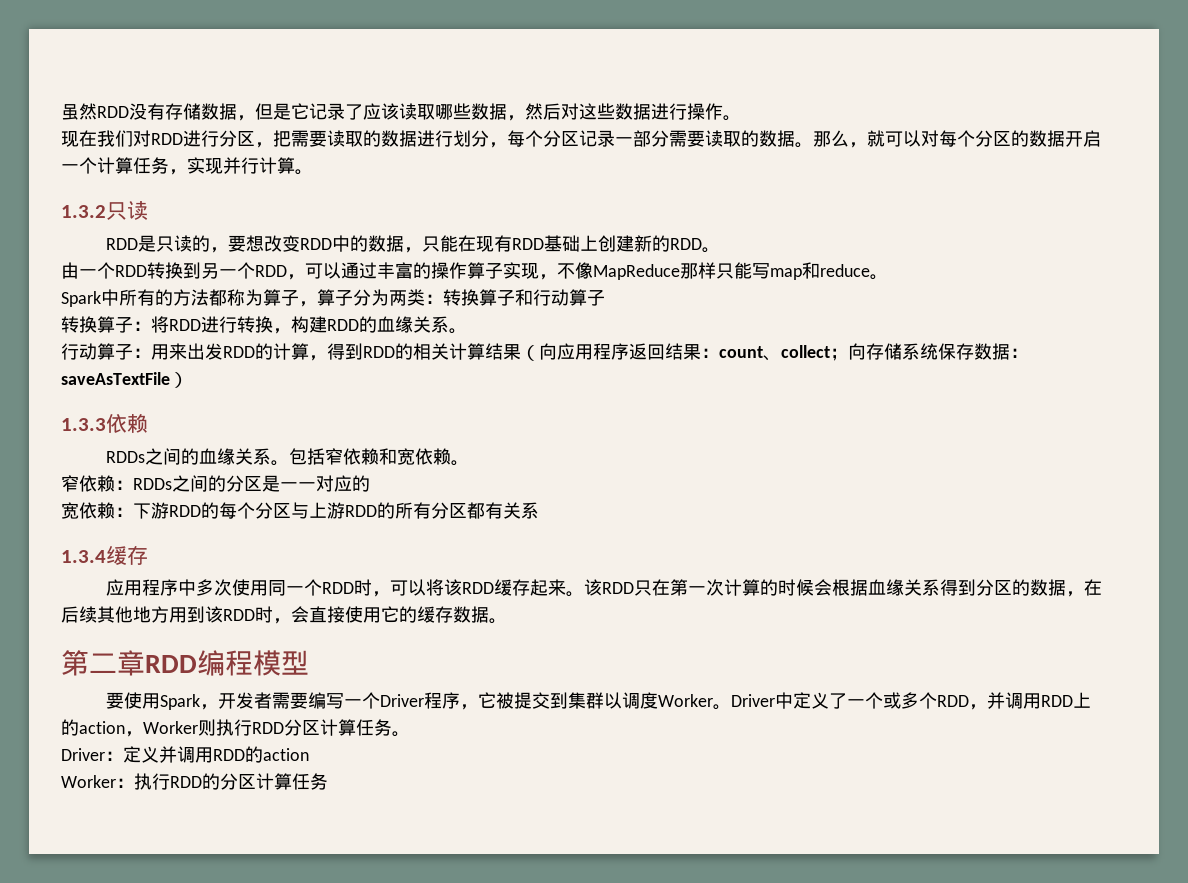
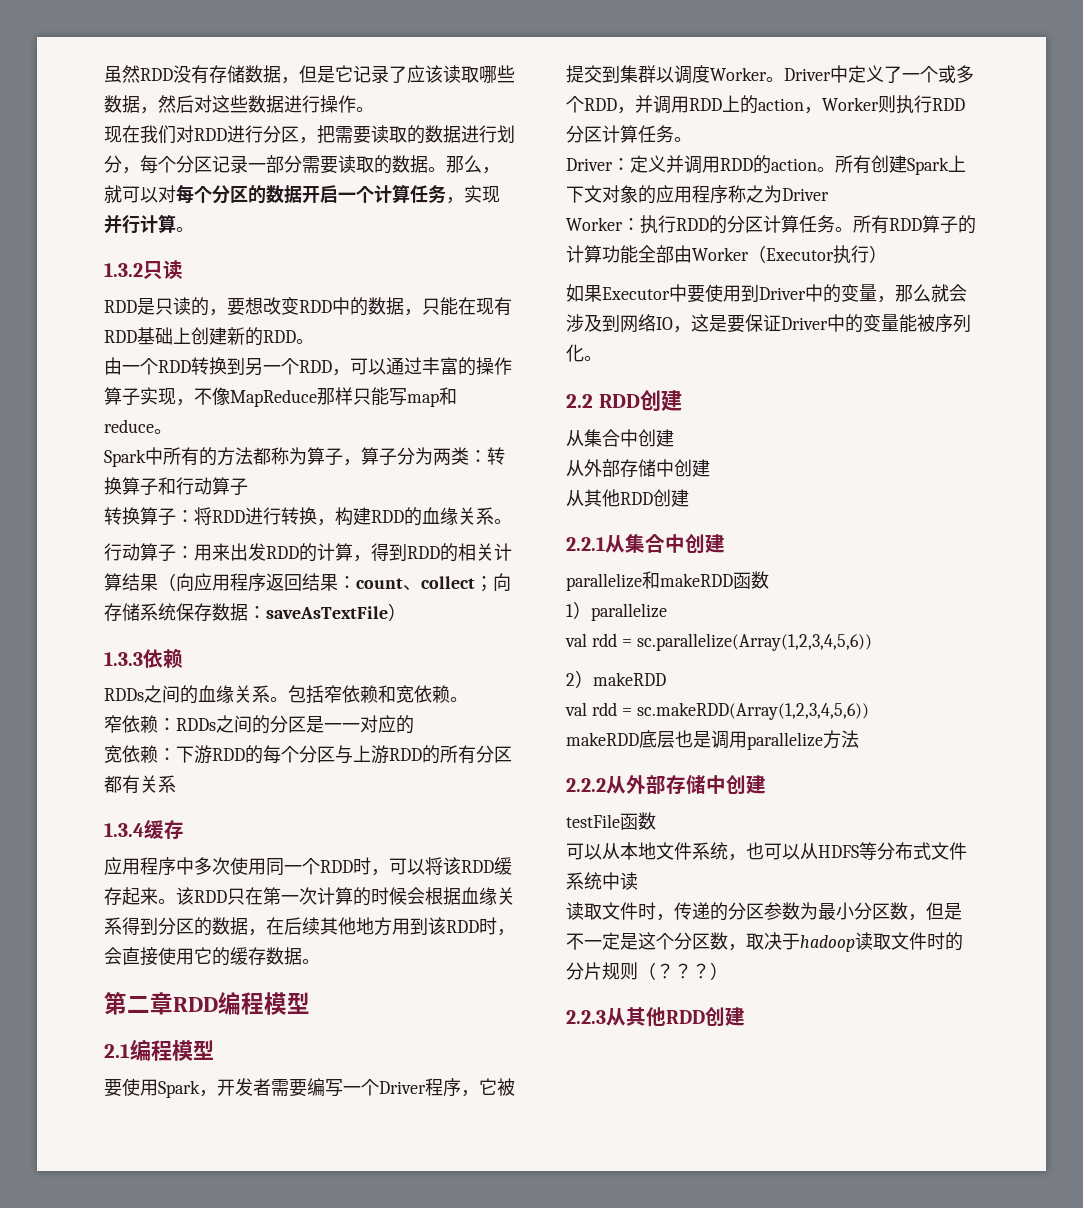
+ 2.1编程模型
- Driver：定义并调用RDD的action
+ Driver：定义并调用RDD的action。所有创建Spark上下文对象的应用程序称之为Driver
- Worker：执行RDD的分区计算任务
+ Worker：执行RDD的分区计算任务。所有RDD算子的计算功能全部由Worker（Executor执行）
+ 如果Executor中要使用到Driver中的变量，那么就会涉及到网络IO，这是要保证Driver中的变量能被序列化。
+ 2.2 RDD创建
+ 从集合中创建
+ 从外部存储中创建
+ 从其他RDD创建
+ 2.2.1从集合中创建
+ parallelize和makeRDD函数
+ 1）parallelize
+ val rdd = sc.parallelize(Array(1,2,3,4,5,6))
+ 2）makeRDD
+ val rdd = sc.makeRDD(Array(1,2,3,4,5,6))
+ makeRDD底层也是调用parallelize方法
+ 2.2.2从外部存储中创建
+ testFile函数
+ 可以从本地文件系统，也可以从HDFS等分布式文件系统中读
+ 读取文件时，传递的分区参数为最小分区数，但是不一定是这个分区数，取决于hadoop读取文件时的分片规则（？？？）
+ 2.2.3从其他RDD创建

